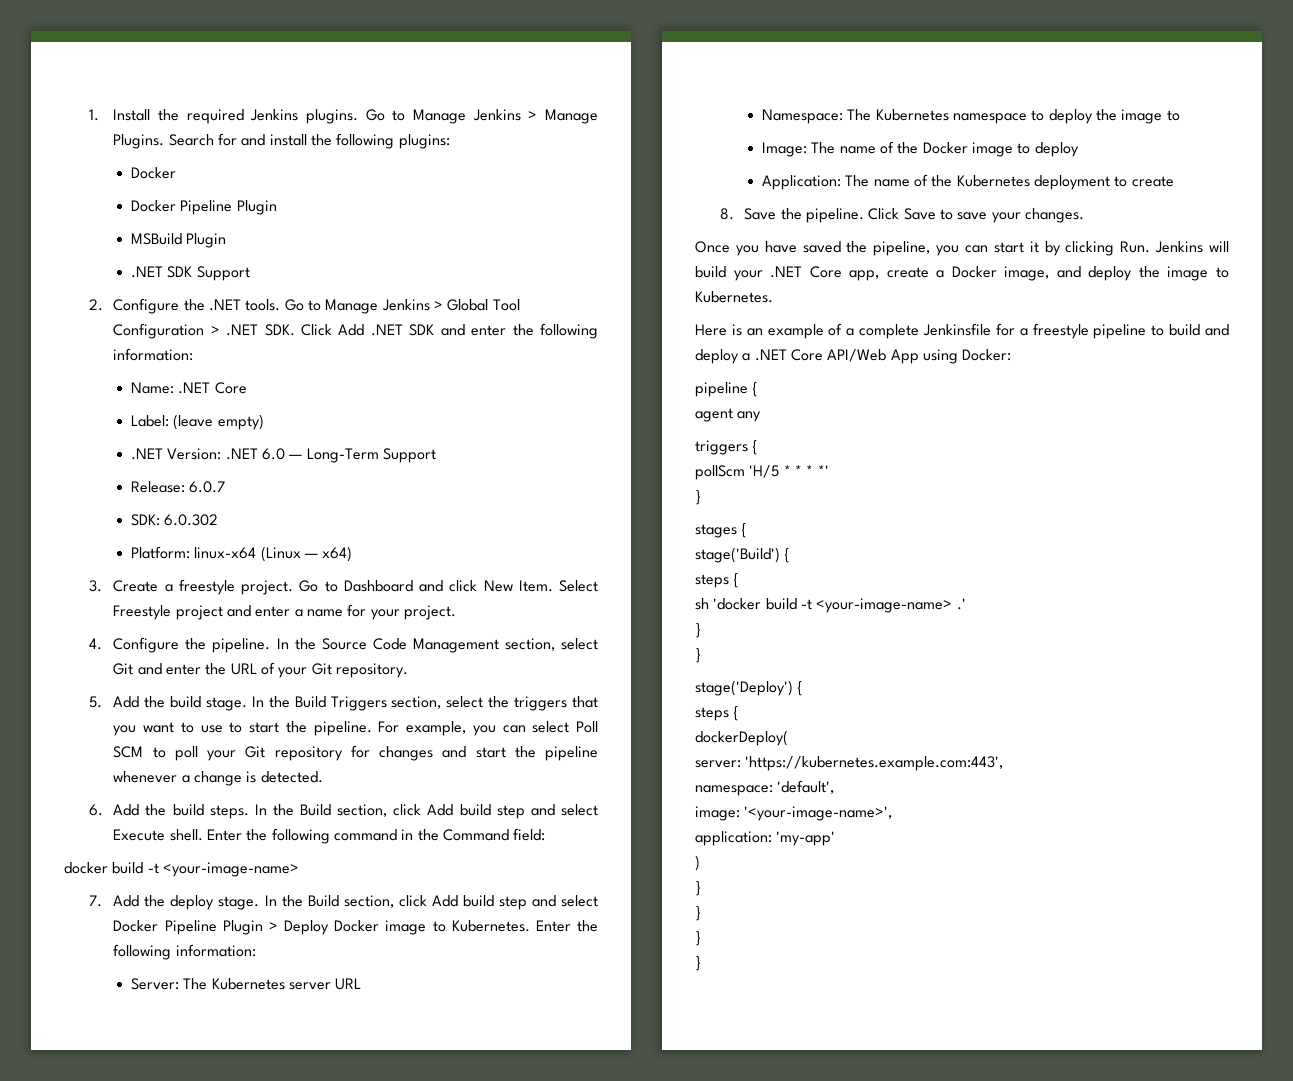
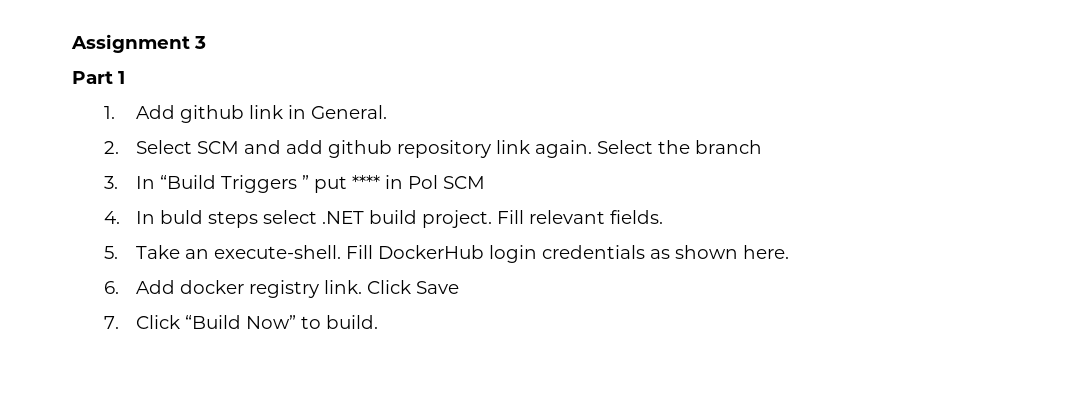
- 1. Install the required Jenkins plugins. Go to Manage Jenkins > Manage Plugins. Search for and install the following plugins:
- Docker
- Docker Pipeline Plugin
- MSBuild Plugin
- .NET SDK Support
- 2. Configure the .NET tools. Go to Manage Jenkins > Global Tool Configuration > .NET SDK. Click Add .NET SDK and enter the following information:
- Name: .NET Core
- Label: (leave empty)
- .NET Version: .NET 6.0 — Long-Term Support
- Release: 6.0.7
- SDK: 6.0.302
- Platform: linux-x64 (Linux — x64)
- 3. Create a freestyle project. Go to Dashboard and click New Item. Select Freestyle project and enter a name for your project.
- 4. Configure the pipeline. In the Source Code Management section, select Git and enter the URL of your Git repository.
- 5. Add the build stage. In the Build Triggers section, select the triggers that you want to use to start the pipeline. For example, you can select Poll SCM to poll your Git repository for changes and start the pipeline whenever a change is detected.
- 6. Add the build steps. In the Build section, click Add build step and select Execute shell. Enter the following command in the Command field:
- docker build -t <your-image-name>
- 7. Add the deploy stage. In the Build section, click Add build step and select Docker Pipeline Plugin > Deploy Docker image to Kubernetes. Enter the following information:
- Server: The Kubernetes server URL
- Namespace: The Kubernetes namespace to deploy the image to
- Image: The name of the Docker image to deploy
- Application: The name of the Kubernetes deployment to create
- 8. Save the pipeline. Click Save to save your changes.
- Once you have saved the pipeline, you can start it by clicking Run. Jenkins will build your .NET Core app, create a Docker image, and deploy the image to Kubernetes.
- Here is an example of a complete Jenkinsfile for a freestyle pipeline to build and deploy a .NET Core API/Web App using Docker:
- pipeline {
- agent any
- triggers {
- pollScm 'H/5 * * * *'
- }
- stages {
- stage('Build') {
- steps {
- sh 'docker build -t <your-image-name> .'
- }
- }
- stage('Deploy') {
- steps {
- dockerDeploy(
- server: 'https://kubernetes.example.com:443',
- namespace: 'default',
- image: '<your-image-name>',
- application: 'my-app'
- )
- }
- }
- }
- }
+ Assignment 3
+ Part 1
+ 1. Add github link in General.
+ 2. Select SCM and add github repository link again. Select the branch
+ 3. In “Build Triggers ” put **** in Pol SCM
+ 4. In buld steps select .NET build project. Fill relevant fields.
+ 5. Take an execute-shell. Fill DockerHub login credentials as shown here.
+ 6. Add docker registry link. Click Save
+ 7. Click “Build Now” to build.

